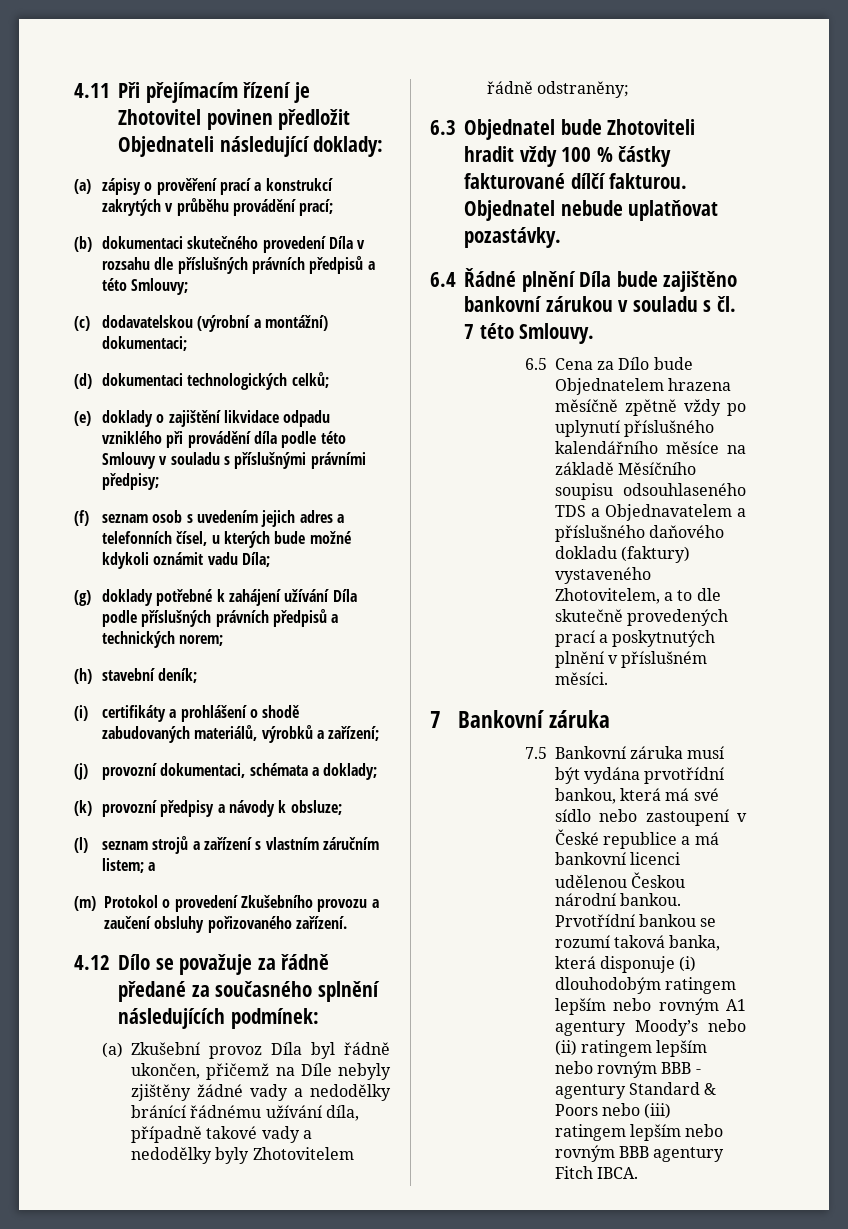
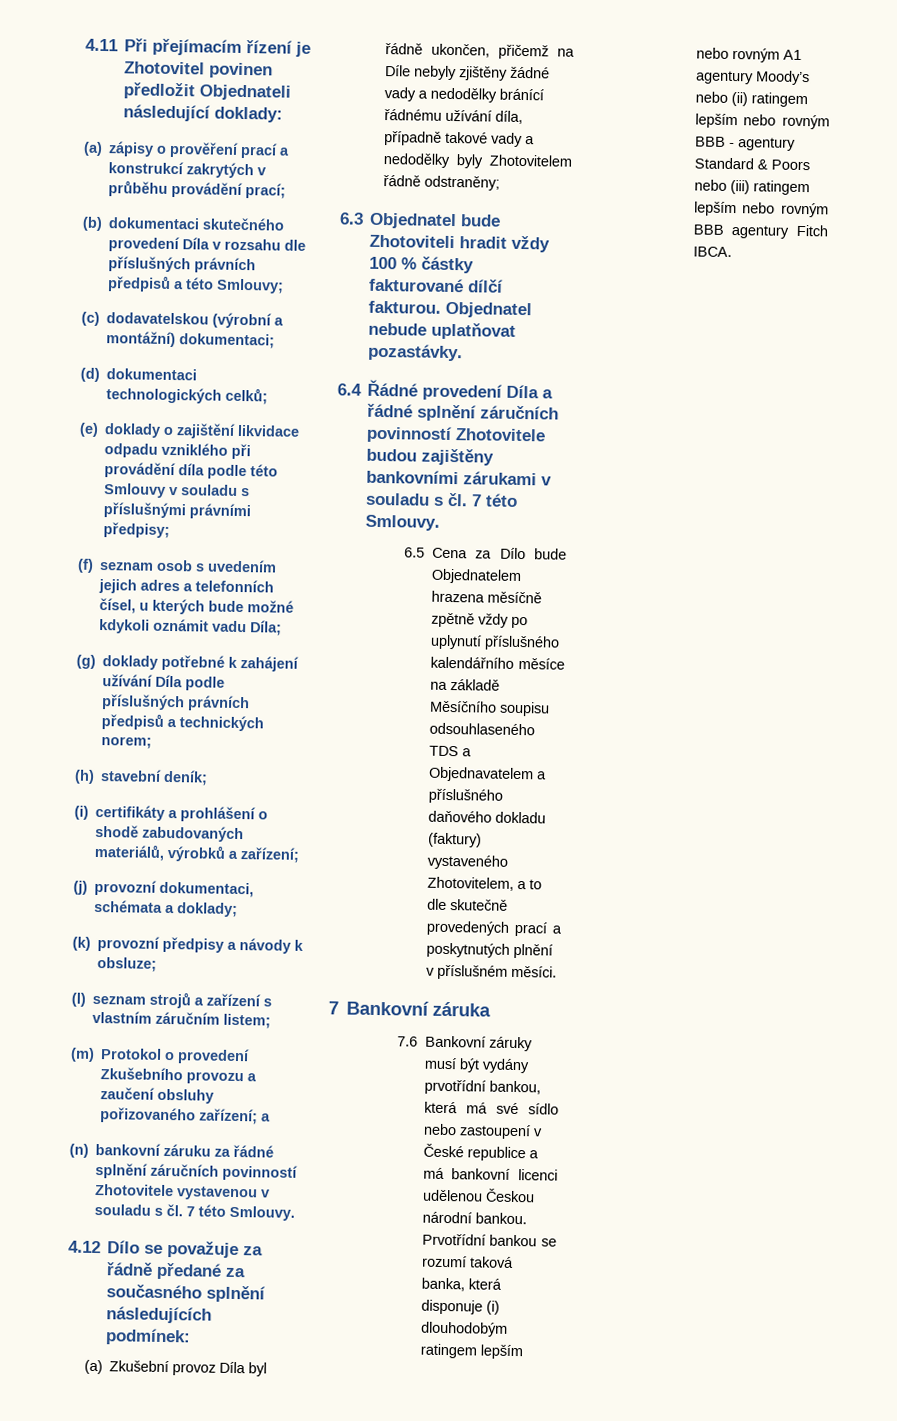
- (l) seznam strojů a zařízení s vlastním záručním listem; a
+ (l) seznam strojů a zařízení s vlastním záručním listem;
- (m) Protokol o provedení Zkušebního provozu a zaučení obsluhy pořizovaného zařízení.
+ (m) Protokol o provedení Zkušebního provozu a zaučení obsluhy pořizovaného zařízení; a
+ (n) bankovní záruku za řádné splnění záručních povinností Zhotovitele vystavenou v souladu s čl. 7 této Smlouvy.
- 6.4 Řádné plnění Díla bude zajištěno bankovní zárukou v souladu s čl. 7 této Smlouvy.
+ 6.4 Řádné provedení Díla a řádné splnění záručních povinností Zhotovitele budou zajištěny bankovními zárukami v souladu s čl. 7 této Smlouvy.
- 7.5 Bankovní záruka musí být vydána prvotřídní bankou, která má své sídlo nebo zastoupení v České republice a má bankovní licenci udělenou Českou národní bankou.
+ 7.6 Bankovní záruky musí být vydány prvotřídní bankou, která má své sídlo nebo zastoupení v České republice a má bankovní licenci udělenou Českou národní bankou.

